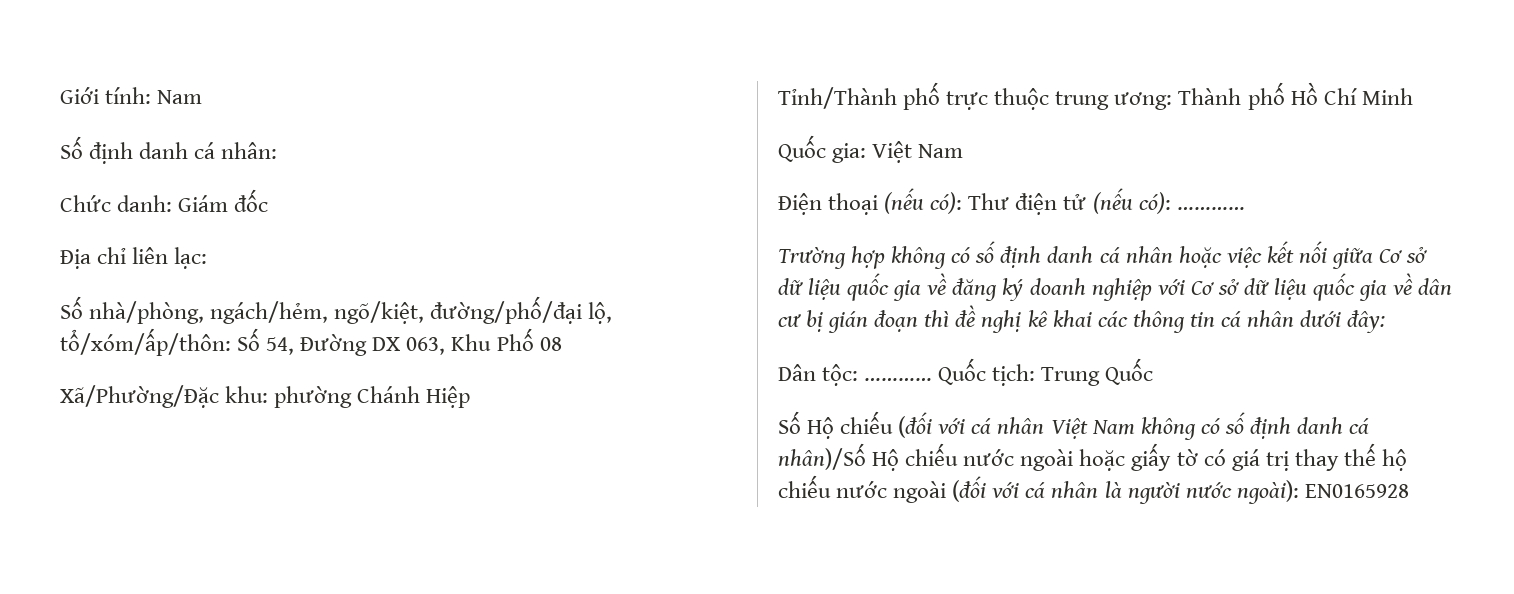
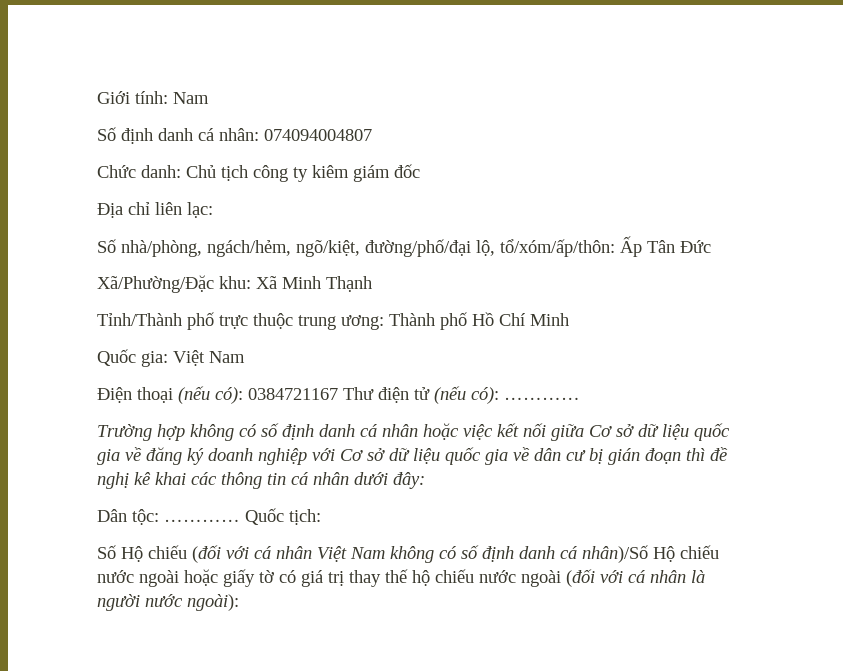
- Số định danh cá nhân:
+ Số định danh cá nhân: 074094004807
- Chức danh: Giám đốc
+ Chức danh: Chủ tịch công ty kiêm giám đốc
- Số nhà/phòng, ngách/hẻm, ngõ/kiệt, đường/phố/đại lộ, tổ/xóm/ấp/thôn: Số 54, Đường DX 063, Khu Phố 08
+ Số nhà/phòng, ngách/hẻm, ngõ/kiệt, đường/phố/đại lộ, tổ/xóm/ấp/thôn: Ấp Tân Đức
- Xã/Phường/Đặc khu: phường Chánh Hiệp
+ Xã/Phường/Đặc khu: Xã Minh Thạnh
- Điện thoại (nếu có): Thư điện tử (nếu có): …………
+ Điện thoại (nếu có): 0384721167 Thư điện tử (nếu có): …………
- Quốc tịch: Trung Quốc
+ Quốc tịch:
- Số Hộ chiếu (đối với cá nhân Việt Nam không có số định danh cá nhân)/Số Hộ chiếu nước ngoài hoặc giấy tờ có giá trị thay thế hộ chiếu nước ngoài (đối với cá nhân là người nước ngoài): EN0165928
+ Số Hộ chiếu (đối với cá nhân Việt Nam không có số định danh cá nhân)/Số Hộ chiếu nước ngoài hoặc giấy tờ có giá trị thay thế hộ chiếu nước ngoài (đối với cá nhân là người nước ngoài):

